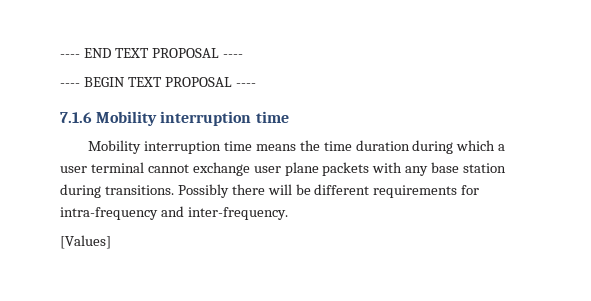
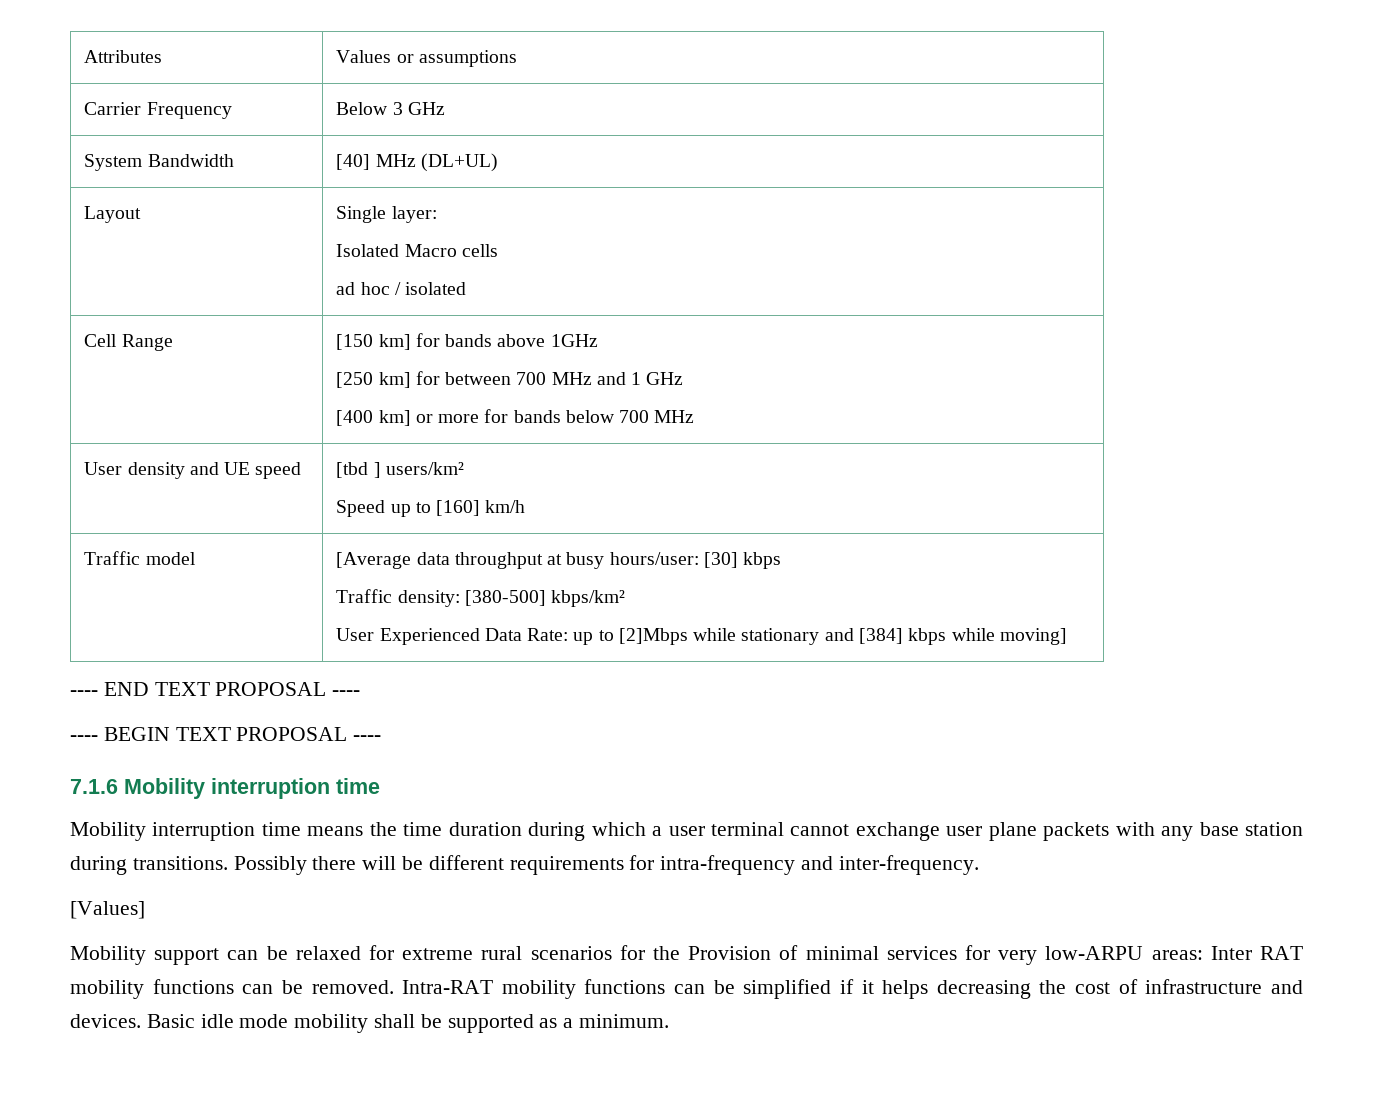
+ Attributes | Values or assumptions
+ Carrier Frequency | Below 3 GHz
+ System Bandwidth | [40] MHz (DL+UL)
+ Layout | Single layer:
+ Isolated Macro cells
+ ad hoc / isolated
+ Cell Range | [150 km] for bands above 1GHz
+ [250 km] for between 700 MHz and 1 GHz
+ [400 km] or more for bands below 700 MHz
+ User density and UE speed | [tbd ] users/km²
+ Speed up to [160] km/h
+ Traffic model | [Average data throughput at busy hours/user: [30] kbps
+ Traffic density: [380-500] kbps/km²
+ User Experienced Data Rate: up to [2]Mbps while stationary and [384] kbps while moving]
+ Mobility support can be relaxed for extreme rural scenarios for the Provision of minimal services for very low-ARPU areas: Inter RAT mobility functions can be removed. Intra-RAT mobility functions can be simplified if it helps decreasing the cost of infrastructure and devices. Basic idle mode mobility shall be supported as a minimum.

